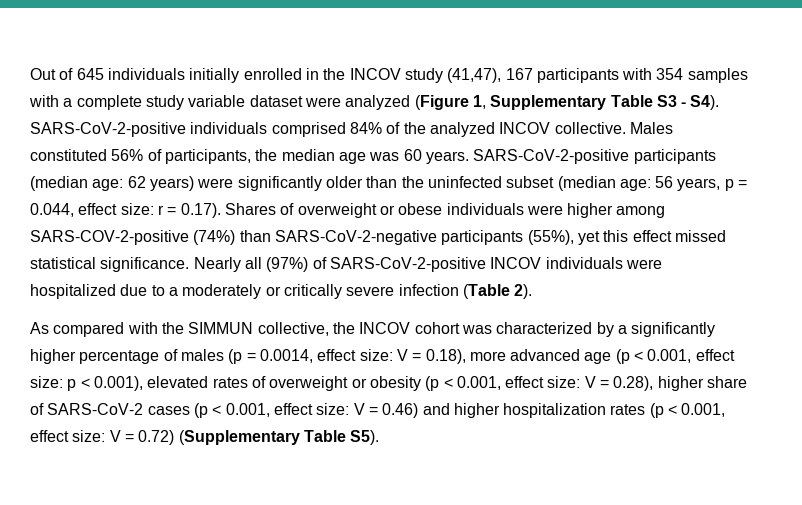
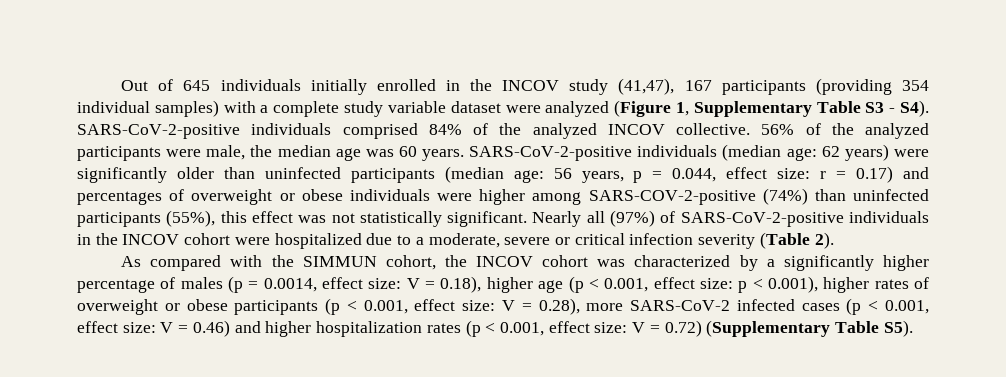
- Out of 645 individuals initially enrolled in the INCOV study (41,47), 167 participants with 354 samples with a complete study variable dataset were analyzed (Figure 1, Supplementary Table S3 - S4). SARS-CoV-2-positive individuals comprised 84% of the analyzed INCOV collective.
+ Out of 645 individuals initially enrolled in the INCOV study (41,47), 167 participants (providing 354 individual samples) with a complete study variable dataset were analyzed (Figure 1, Supplementary Table S3 - S4). SARS-CoV-2-positive individuals comprised 84% of the analyzed INCOV collective.
- Males constituted 56% of participants, the median age was 60 years.
+ 56% of the analyzed participants were male, the median age was 60 years.
- SARS-CoV-2-positive participants (median age: 62 years) were significantly older than the uninfected subset (median age: 56 years, p = 0.044, effect size: r = 0.17). Shares of overweight or obese individuals were higher among SARS-COV-2-positive (74%) than SARS-CoV-2-negative participants (55%), yet this effect missed statistical significance.
+ SARS-CoV-2-positive individuals (median age: 62 years) were significantly older than uninfected participants (median age: 56 years, p = 0.044, effect size: r = 0.17) and percentages of overweight or obese individuals were higher among SARS-COV-2-positive (74%) than uninfected participants (55%), this effect was not statistically significant.
- Nearly all (97%) of SARS-CoV-2-positive INCOV individuals were hospitalized due to a moderately or critically severe infection (Table 2).
+ Nearly all (97%) of SARS-CoV-2-positive individuals in the INCOV cohort were hospitalized due to a moderate, severe or critical infection severity (Table 2).
- As compared with the SIMMUN collective, the INCOV cohort was characterized by a significantly higher percentage of males (p = 0.0014, effect size:
+ As compared with the SIMMUN cohort, the INCOV cohort was characterized by a significantly higher percentage of males (p = 0.0014, effect size:
- V = 0.18), more advanced age (p < 0.001, effect size:
+ V = 0.18), higher age (p < 0.001, effect size:
- p < 0.001), elevated rates of overweight or obesity (p < 0.001, effect size:
+ p < 0.001), higher rates of overweight or obese participants (p < 0.001, effect size:
- V = 0.28), higher share of SARS-CoV-2 cases (p < 0.001, effect size:
+ V = 0.28), more SARS-CoV-2 infected cases (p < 0.001, effect size:

